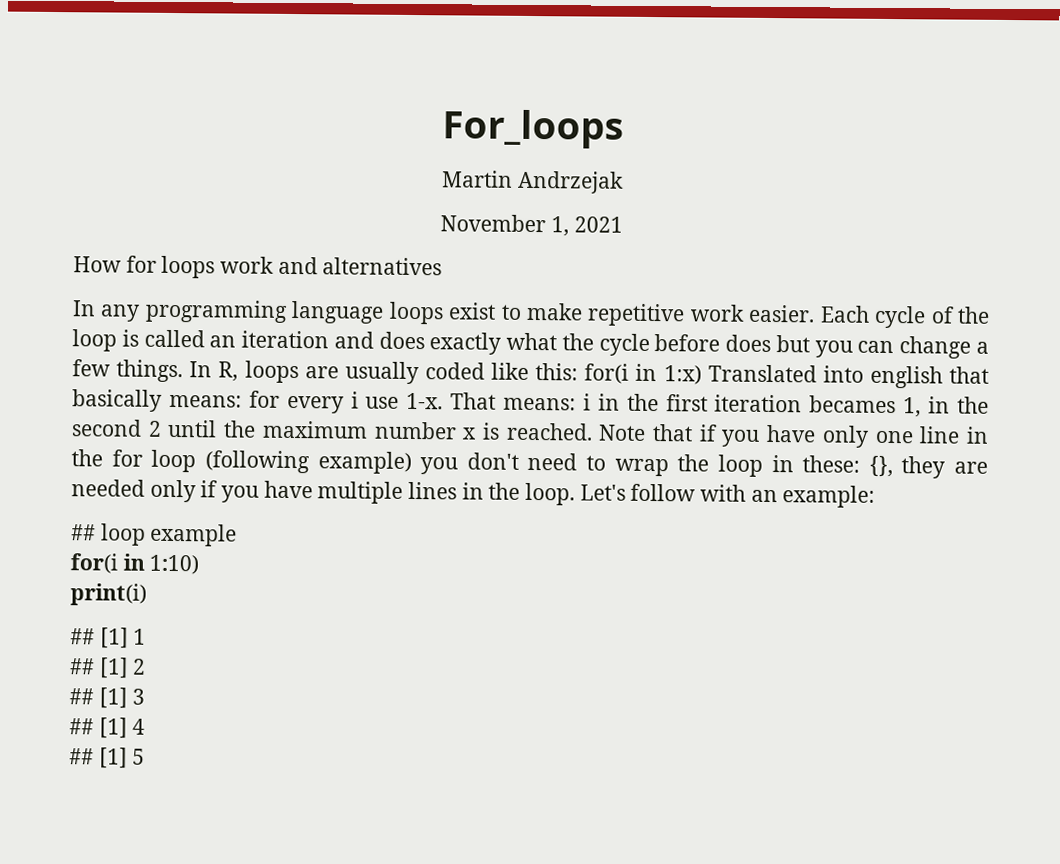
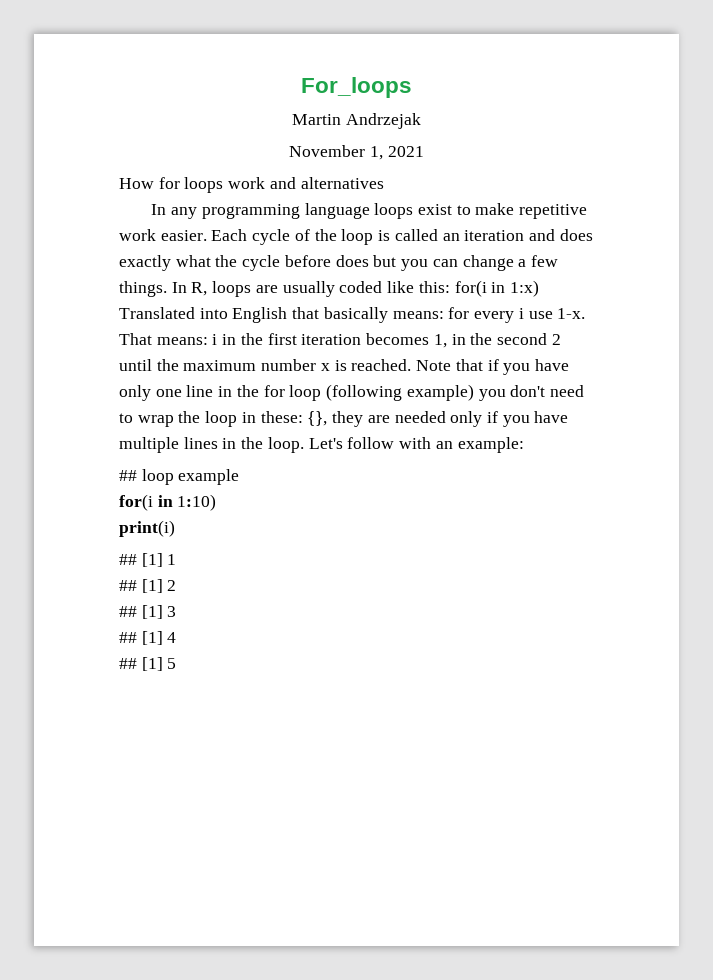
- In R, loops are usually coded like this: for(i in 1:x) Translated into english that basically means: for every i use 1-x.
+ In R, loops are usually coded like this: for(i in 1:x) Translated into English that basically means: for every i use 1-x.
- That means: i in the first iteration becames 1, in the second 2 until the maximum number x is reached.
+ That means: i in the first iteration becomes 1, in the second 2 until the maximum number x is reached.

